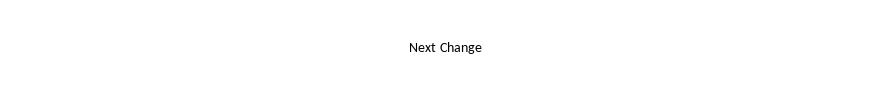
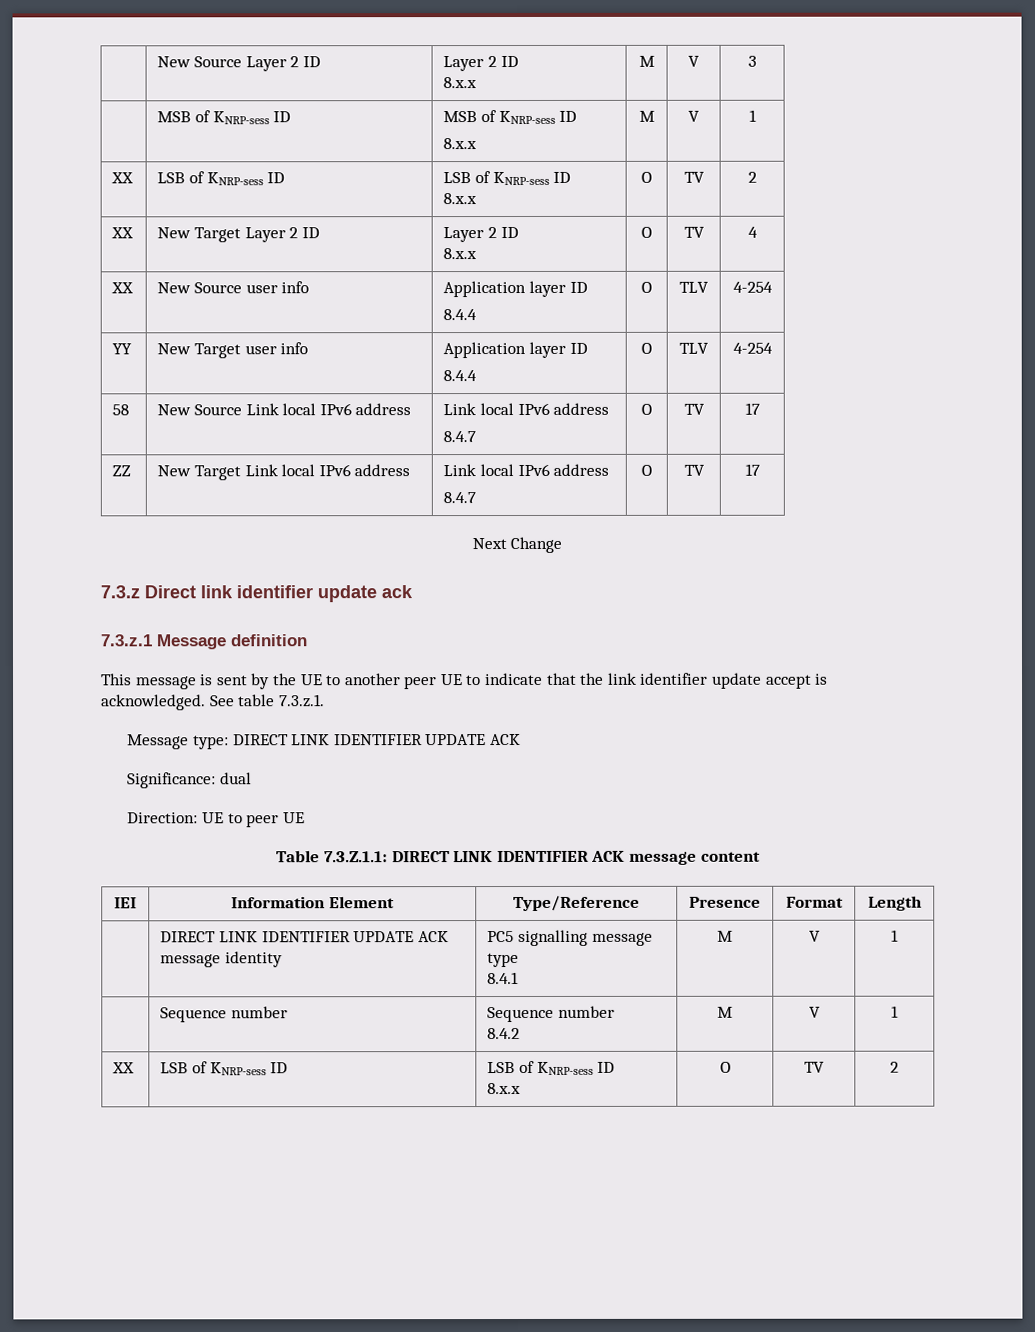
+ | New Source Layer 2 ID | Layer 2 ID
+ 8.x.x | M | V | 3
+ | MSB of KNRP-sess ID | MSB of KNRP-sess ID
+ 8.x.x | M | V | 1
+ XX | LSB of KNRP-sess ID | LSB of KNRP-sess ID
+ 8.x.x | O | TV | 2
+ XX | New Target Layer 2 ID | Layer 2 ID
+ 8.x.x | O | TV | 4
+ XX | New Source user info | Application layer ID
+ 8.4.4 | O | TLV | 4-254
+ YY | New Target user info | Application layer ID
+ 8.4.4 | O | TLV | 4-254
+ 58 | New Source Link local IPv6 address | Link local IPv6 address
+ 8.4.7 | O | TV | 17
+ ZZ | New Target Link local IPv6 address | Link local IPv6 address
+ 8.4.7 | O | TV | 17
  Next Change
+ 7.3.z Direct link identifier update ack
+ 7.3.z.1 Message definition
+ This message is sent by the UE to another peer UE to indicate that the link identifier update accept is acknowledged. See table 7.3.z.1.
+ Message type: DIRECT LINK IDENTIFIER UPDATE ACK
+ Significance: dual
+ Direction: UE to peer UE
+ Table 7.3.Z.1.1: DIRECT LINK IDENTIFIER ACK message content
+ IEI | Information Element | Type/Reference | Presence | Format | Length
+ | DIRECT LINK IDENTIFIER UPDATE ACK message identity | PC5 signalling message type
+ 8.4.1 | M | V | 1
+ | Sequence number | Sequence number
+ 8.4.2 | M | V | 1
+ XX | LSB of KNRP-sess ID | LSB of KNRP-sess ID
+ 8.x.x | O | TV | 2

